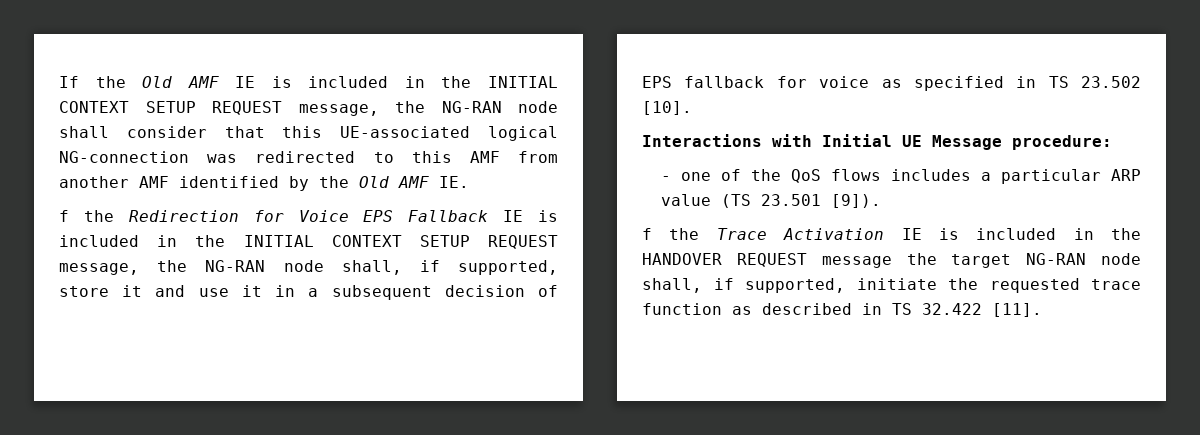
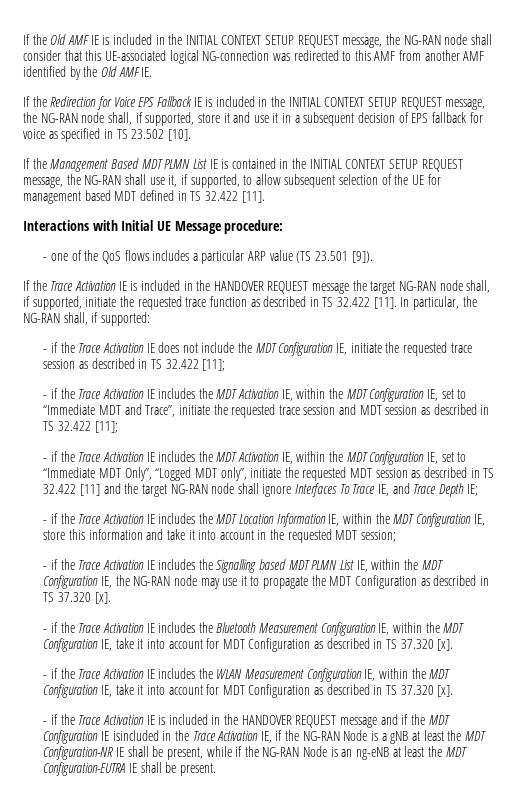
- f the Redirection for Voice EPS Fallback IE is included in the INITIAL CONTEXT SETUP REQUEST message, the NG-RAN node shall, if supported, store it and use it in a subsequent decision of EPS fallback for voice as specified in TS 23.502 [10].
+ If the Redirection for Voice EPS Fallback IE is included in the INITIAL CONTEXT SETUP REQUEST message, the NG-RAN node shall, if supported, store it and use it in a subsequent decision of EPS fallback for voice as specified in TS 23.502 [10].
+ If the Management Based MDT PLMN List IE is contained in the INITIAL CONTEXT SETUP REQUEST message, the NG-RAN shall use it, if supported, to allow subsequent selection of the UE for management based MDT defined in TS 32.422 [11].
- f the Trace Activation IE is included in the HANDOVER REQUEST message the target NG-RAN node shall, if supported, initiate the requested trace function as described in TS 32.422 [11].
+ If the Trace Activation IE is included in the HANDOVER REQUEST message the target NG-RAN node shall, if supported, initiate the requested trace function as described in TS 32.422 [11].
+ In particular, the NG-RAN shall, if supported:
+ - if the Trace Activation IE does not include the MDT Configuration IE, initiate the requested trace session as described in TS 32.422 [11];
+ - if the Trace Activation IE includes the MDT Activation IE, within the MDT Configuration IE, set to “Immediate MDT and Trace”, initiate the requested trace session and MDT session as described in TS 32.422 [11];
+ - if the Trace Activation IE includes the MDT Activation IE, within the MDT Configuration IE, set to “Immediate MDT Only”, “Logged MDT only”, initiate the requested MDT session as described in TS 32.422 [11] and the target NG-RAN node shall ignore Interfaces To Trace IE, and Trace Depth IE;
+ - if the Trace Activation IE includes the MDT Location Information IE, within the MDT Configuration IE, store this information and take it into account in the requested MDT session;
+ - if the Trace Activation IE includes the Signalling based MDT PLMN List IE, within the MDT Configuration IE, the NG-RAN node may use it to propagate the MDT Configuration as described in TS 37.320 [x].
+ - if the Trace Activation IE includes the Bluetooth Measurement Configuration IE, within the MDT Configuration IE, take it into account for MDT Configuration as described in TS 37.320 [x].
+ - if the Trace Activation IE includes the WLAN Measurement Configuration IE, within the MDT Configuration IE, take it into account for MDT Configuration as described in TS 37.320 [x].
+ - if the Trace Activation IE is included in the HANDOVER REQUEST message and if the MDT Configuration IE isincluded in the Trace Activation IE, if the NG-RAN Node is a gNB at least the MDT Configuration-NR IE shall be present, while if the NG-RAN Node is an ng-eNB at least the MDT Configuration-EUTRA IE shall be present.

